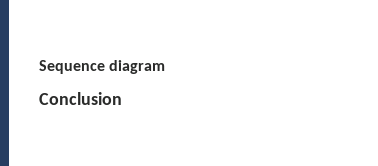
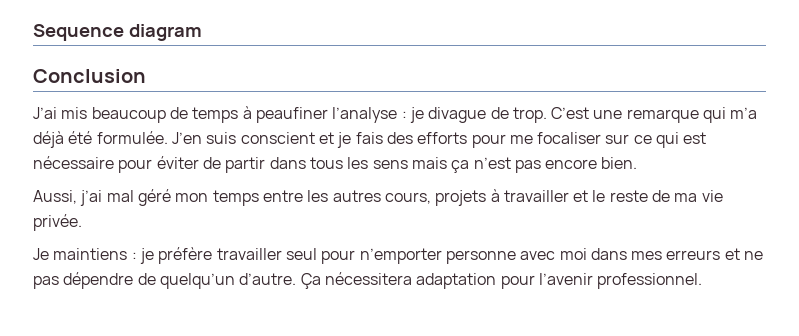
+ J’ai mis beaucoup de temps à peaufiner l’analyse : je divague de trop. C’est une remarque qui m’a déjà été formulée. J’en suis conscient et je fais des efforts pour me focaliser sur ce qui est nécessaire pour éviter de partir dans tous les sens mais ça n’est pas encore bien.
+ Aussi, j’ai mal géré mon temps entre les autres cours, projets à travailler et le reste de ma vie privée.
+ Je maintiens : je préfère travailler seul pour n’emporter personne avec moi dans mes erreurs et ne pas dépendre de quelqu’un d’autre. Ça nécessitera adaptation pour l’avenir professionnel.

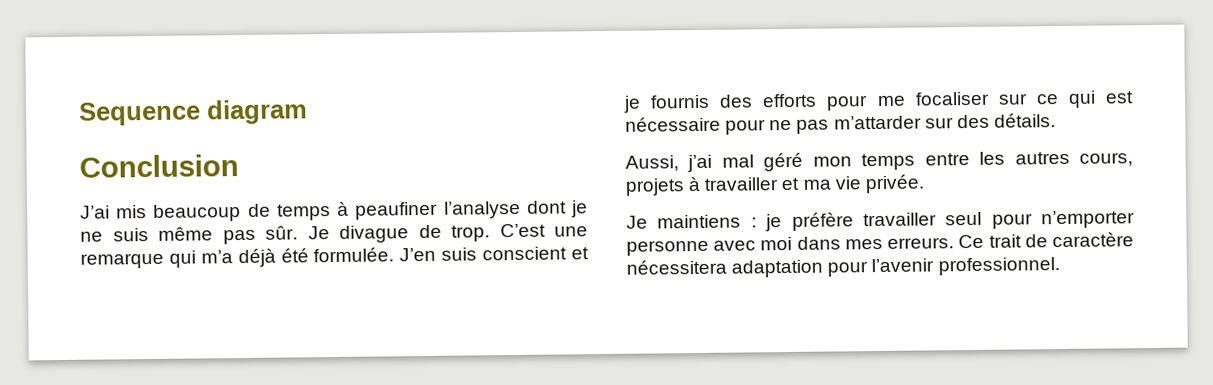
- J’ai mis beaucoup de temps à peaufiner l’analyse : je divague de trop.
+ J’ai mis beaucoup de temps à peaufiner l’analyse dont je ne suis même pas sûr. Je divague de trop.
- J’en suis conscient et je fais des efforts pour me focaliser sur ce qui est nécessaire pour éviter de partir dans tous les sens mais ça n’est pas encore bien.
+ J’en suis conscient et je fournis des efforts pour me focaliser sur ce qui est nécessaire pour ne pas m’attarder sur des détails.
- Aussi, j’ai mal géré mon temps entre les autres cours, projets à travailler et le reste de ma vie privée.
+ Aussi, j’ai mal géré mon temps entre les autres cours, projets à travailler et ma vie privée.
- Je maintiens : je préfère travailler seul pour n’emporter personne avec moi dans mes erreurs et ne pas dépendre de quelqu’un d’autre. Ça nécessitera adaptation pour l’avenir professionnel.
+ Je maintiens : je préfère travailler seul pour n’emporter personne avec moi dans mes erreurs. Ce trait de caractère nécessitera adaptation pour l’avenir professionnel.

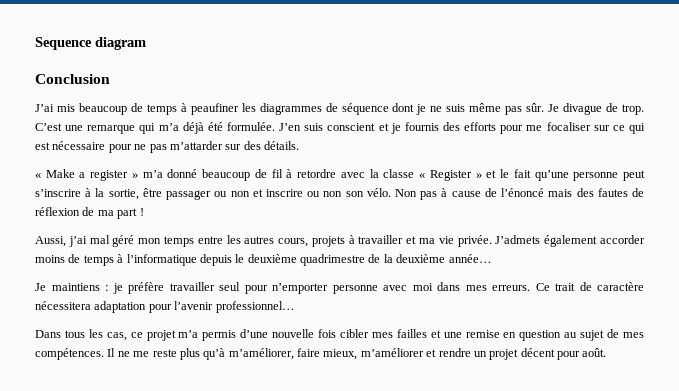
- J’ai mis beaucoup de temps à peaufiner l’analyse dont je ne suis même pas sûr.
+ J’ai mis beaucoup de temps à peaufiner les diagrammes de séquence dont je ne suis même pas sûr.
+ « Make a register » m’a donné beaucoup de fil à retordre avec la classe « Register » et le fait qu’une personne peut s’inscrire à la sortie, être passager ou non et inscrire ou non son vélo. Non pas à cause de l’énoncé mais des fautes de réflexion de ma part !
+ J’admets également accorder moins de temps à l’informatique depuis le deuxième quadrimestre de la deuxième année…
- Ce trait de caractère nécessitera adaptation pour l’avenir professionnel.
+ Ce trait de caractère nécessitera adaptation pour l’avenir professionnel…
+ Dans tous les cas, ce projet m’a permis d’une nouvelle fois cibler mes failles et une remise en question au sujet de mes compétences. Il ne me reste plus qu’à m’améliorer, faire mieux, m’améliorer et rendre un projet décent pour août.

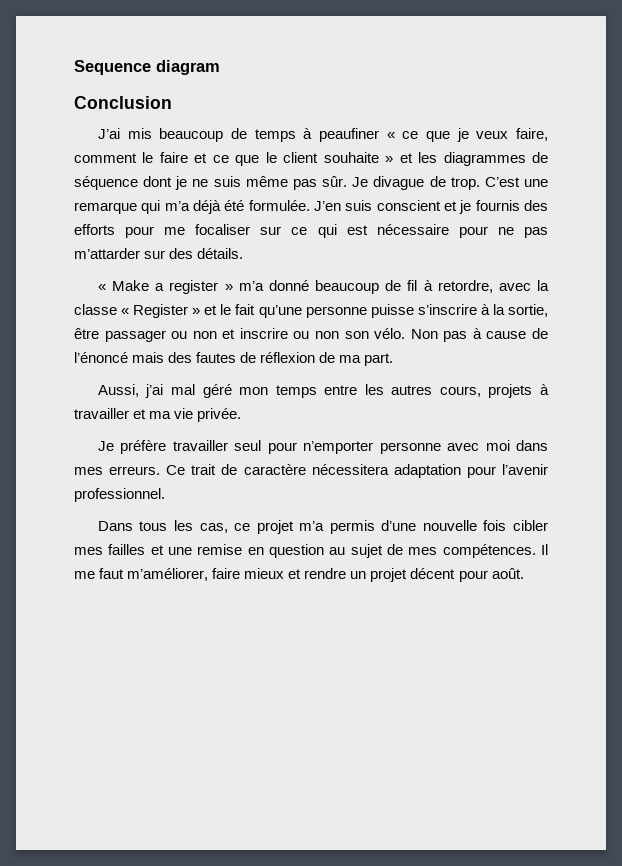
- J’ai mis beaucoup de temps à peaufiner les diagrammes de séquence dont je ne suis même pas sûr.
+ J’ai mis beaucoup de temps à peaufiner « ce que je veux faire, comment le faire et ce que le client souhaite » et les diagrammes de séquence dont je ne suis même pas sûr.
- « Make a register » m’a donné beaucoup de fil à retordre avec la classe « Register » et le fait qu’une personne peut s’inscrire à la sortie, être passager ou non et inscrire ou non son vélo.
+ « Make a register » m’a donné beaucoup de fil à retordre, avec la classe « Register » et le fait qu’une personne puisse s’inscrire à la sortie, être passager ou non et inscrire ou non son vélo.
- Non pas à cause de l’énoncé mais des fautes de réflexion de ma part !
+ Non pas à cause de l’énoncé mais des fautes de réflexion de ma part.
- Aussi, j’ai mal géré mon temps entre les autres cours, projets à travailler et ma vie privée. J’admets également accorder moins de temps à l’informatique depuis le deuxième quadrimestre de la deuxième année…
- Je maintiens : je préfère travailler seul pour n’emporter personne avec moi dans mes erreurs.
+ Aussi, j’ai mal géré mon temps entre les autres cours, projets à travailler et ma vie privée.
+ Je préfère travailler seul pour n’emporter personne avec moi dans mes erreurs.
- Ce trait de caractère nécessitera adaptation pour l’avenir professionnel…
+ Ce trait de caractère nécessitera adaptation pour l’avenir professionnel.
- Il ne me reste plus qu’à m’améliorer, faire mieux, m’améliorer et rendre un projet décent pour août.
+ Il me faut m’améliorer, faire mieux et rendre un projet décent pour août.

